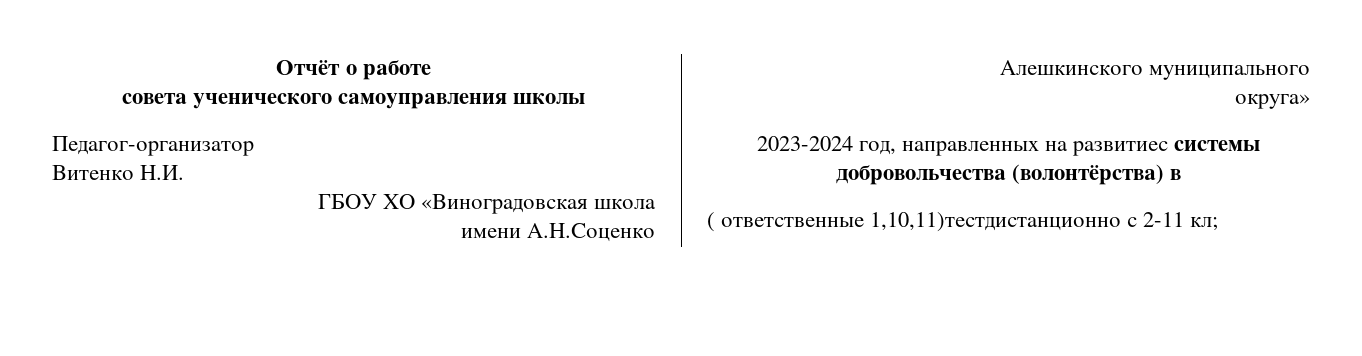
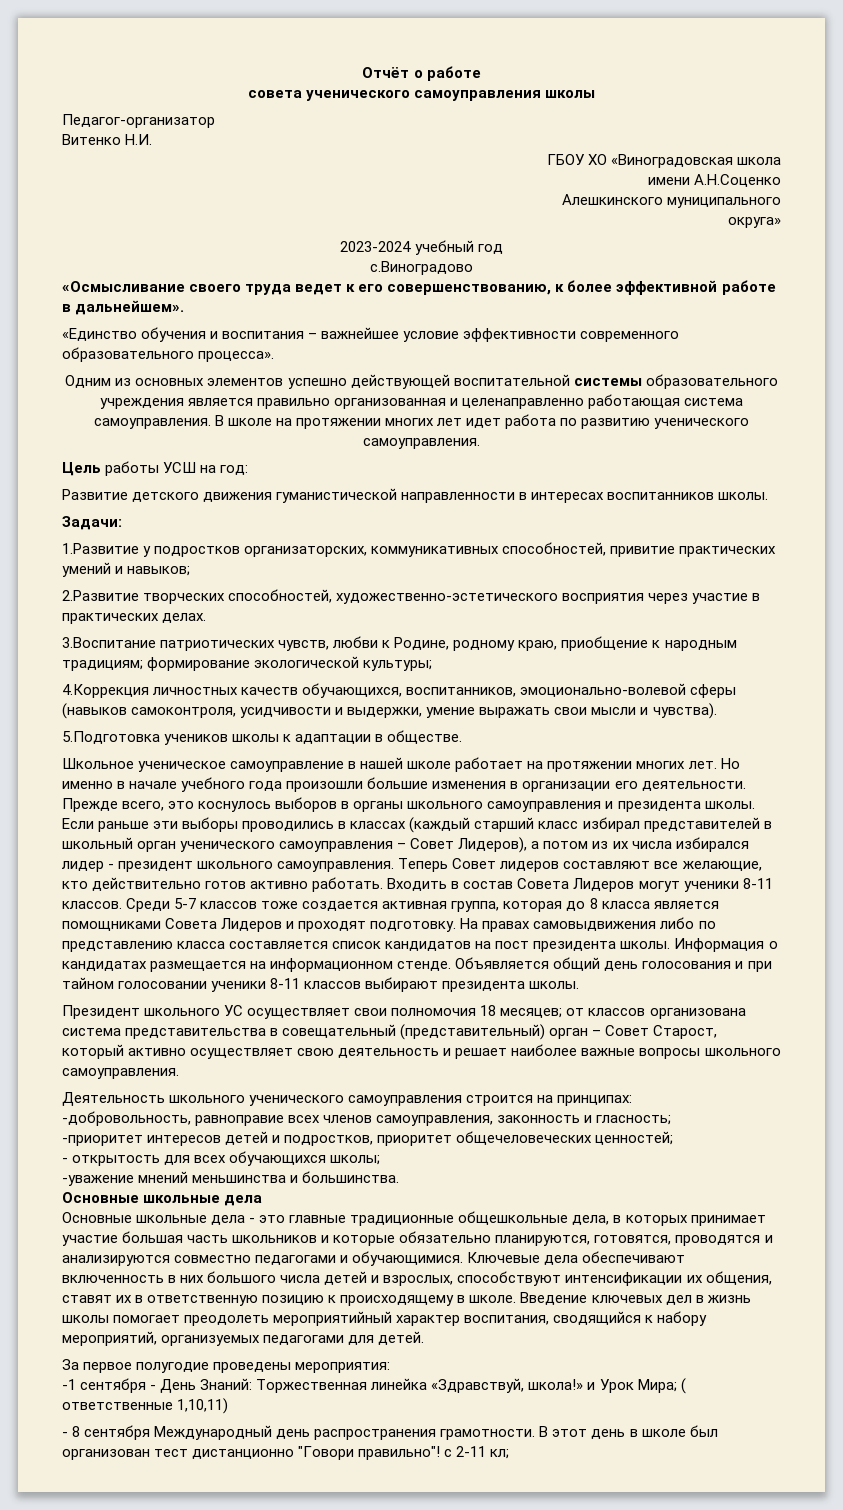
- 2023-2024 год, направленных на развитиес системы добровольчества (волонтёрства) в
- ( ответственные 1,10,11)тестдистанционно с 2-11 кл;
+ 2023-2024 учебный год
+ с.Виноградово
+ «Осмысливание своего труда ведет к его совершенствованию, к более эффективной работе в дальнейшем».
+ «Единство обучения и воспитания – важнейшее условие эффективности современного образовательного процесса».
+ Одним из основных элементов успешно действующей воспитательной системы образовательного учреждения является правильно организованная и целенаправленно работающая система самоуправления. В школе на протяжении многих лет идет работа по развитию ученического самоуправления.
+ Цель работы УСШ на год:
+ Развитие детского движения гуманистической направленности в интересах воспитанников школы.
+ Задачи:
+ 1.Развитие у подростков организаторских, коммуникативных способностей, привитие практических умений и навыков;
+ 2.Развитие творческих способностей, художественно-эстетического восприятия через участие в практических делах.
+ 3.Воспитание патриотических чувств, любви к Родине, родному краю, приобщение к народным традициям; формирование экологической культуры;
+ 4.Коррекция личностных качеств обучающихся, воспитанников, эмоционально-волевой сферы (навыков самоконтроля, усидчивости и выдержки, умение выражать свои мысли и чувства).
+ 5.Подготовка учеников школы к адаптации в обществе.
+ Школьное ученическое самоуправление в нашей школе работает на протяжении многих лет. Но именно в начале учебного года произошли большие изменения в организации его деятельности. Прежде всего, это коснулось выборов в органы школьного самоуправления и президента школы. Если раньше эти выборы проводились в классах (каждый старший класс избирал представителей в школьный орган ученического самоуправления – Совет Лидеров), а потом из их числа избирался лидер - президент школьного самоуправления. Теперь Совет лидеров составляют все желающие, кто действительно готов активно работать. Входить в состав Совета Лидеров могут ученики 8-11 классов. Среди 5-7 классов тоже создается активная группа, которая до 8 класса является помощниками Совета Лидеров и проходят подготовку. На правах самовыдвижения либо по представлению класса составляется список кандидатов на пост президента школы. Информация о кандидатах размещается на информационном стенде. Объявляется общий день голосования и при тайном голосовании ученики 8-11 классов выбирают президента школы.
+ Президент школьного УС осуществляет свои полномочия 18 месяцев; от классов организована система представительства в совещательный (представительный) орган – Совет Старост, который активно осуществляет свою деятельность и решает наиболее важные вопросы школьного самоуправления.
+ Деятельность школьного ученического самоуправления строится на принципах:
+ -добровольность, равноправие всех членов самоуправления, законность и гласность;
+ -приоритет интересов детей и подростков, приоритет общечеловеческих ценностей;
+ - открытость для всех обучающихся школы;
+ -уважение мнений меньшинства и большинства.
+ Основные школьные дела
+ Основные школьные дела - это главные традиционные общешкольные дела, в которых принимает участие большая часть школьников и которые обязательно планируются, готовятся, проводятся и анализируются совместно педагогами и обучающимися. Ключевые дела обеспечивают включенность в них большого числа детей и взрослых, способствуют интенсификации их общения, ставят их в ответственную позицию к происходящему в школе. Введение ключевых дел в жизнь школы помогает преодолеть мероприятийный характер воспитания, сводящийся к набору мероприятий, организуемых педагогами для детей.
+ За первое полугодие проведены мероприятия:
+ -1 сентября - День Знаний: Торжественная линейка «Здравствуй, школа!» и Урок Мира; ( ответственные 1,10,11)
+ - 8 сентября Международный день распространения грамотности. В этот день в школе был организован тест дистанционно "Говори правильно"! с 2-11 кл;

